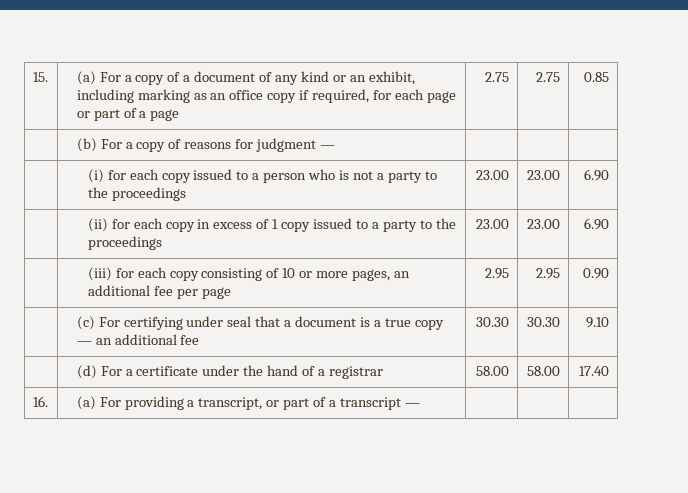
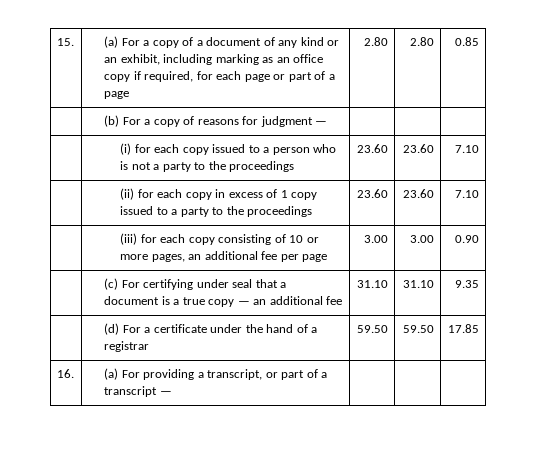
- 15. | (a) For a copy of a document of any kind or an exhibit, including marking as an office copy if required, for each page or part of a page | 2.75 | 2.75 | 0.85
+ 15. | (a) For a copy of a document of any kind or an exhibit, including marking as an office copy if required, for each page or part of a page | 2.80 | 2.80 | 0.85
- | (i) for each copy issued to a person who is not a party to the proceedings | 23.00 | 23.00 | 6.90
+ | (i) for each copy issued to a person who is not a party to the proceedings | 23.60 | 23.60 | 7.10
- | (ii) for each copy in excess of 1 copy issued to a party to the proceedings | 23.00 | 23.00 | 6.90
+ | (ii) for each copy in excess of 1 copy issued to a party to the proceedings | 23.60 | 23.60 | 7.10
- | (iii) for each copy consisting of 10 or more pages, an additional fee per page | 2.95 | 2.95 | 0.90
+ | (iii) for each copy consisting of 10 or more pages, an additional fee per page | 3.00 | 3.00 | 0.90
- | (c) For certifying under seal that a document is a true copy — an additional fee | 30.30 | 30.30 | 9.10
+ | (c) For certifying under seal that a document is a true copy — an additional fee | 31.10 | 31.10 | 9.35
- | (d) For a certificate under the hand of a registrar | 58.00 | 58.00 | 17.40
+ | (d) For a certificate under the hand of a registrar | 59.50 | 59.50 | 17.85

